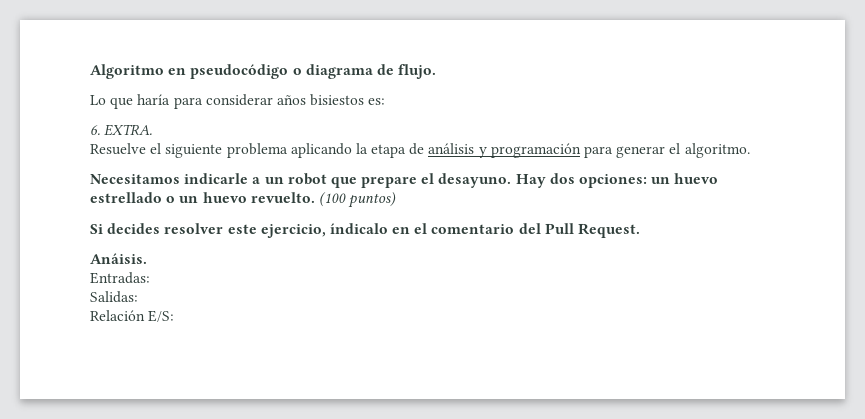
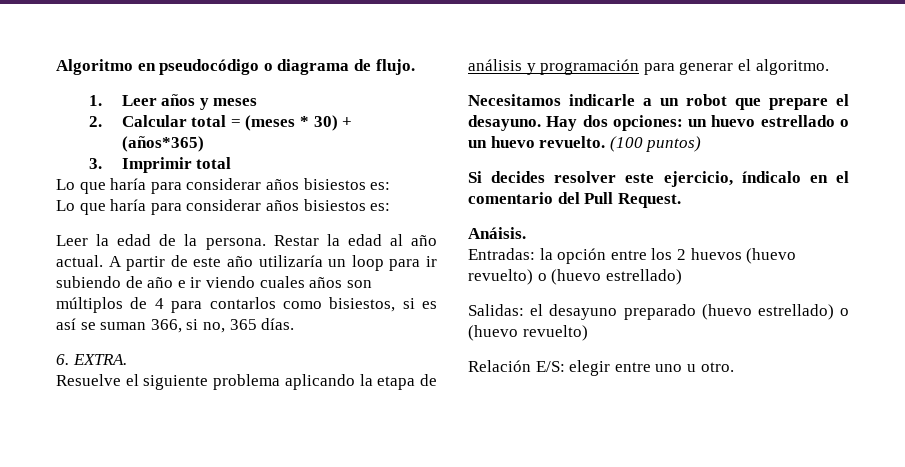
+ 1. Leer años y meses
+ 2. Calcular total = (meses * 30) + (años*365)
+ 3. Imprimir total
  Lo que haría para considerar años bisiestos es:
+ Lo que haría para considerar años bisiestos es:
+ Leer la edad de la persona. Restar la edad al año actual. A partir de este año utilizaría un loop para ir subiendo de año e ir viendo cuales años son múltiplos de 4 para contarlos como bisiestos, si es así se suman 366, si no, 365 días.
- Entradas:
- Salidas:
- Relación E/S:
+ Entradas: la opción entre los 2 huevos (huevo revuelto) o (huevo estrellado)
+ Salidas: el desayuno preparado (huevo estrellado) o (huevo revuelto)
+ Relación E/S: elegir entre uno u otro.

